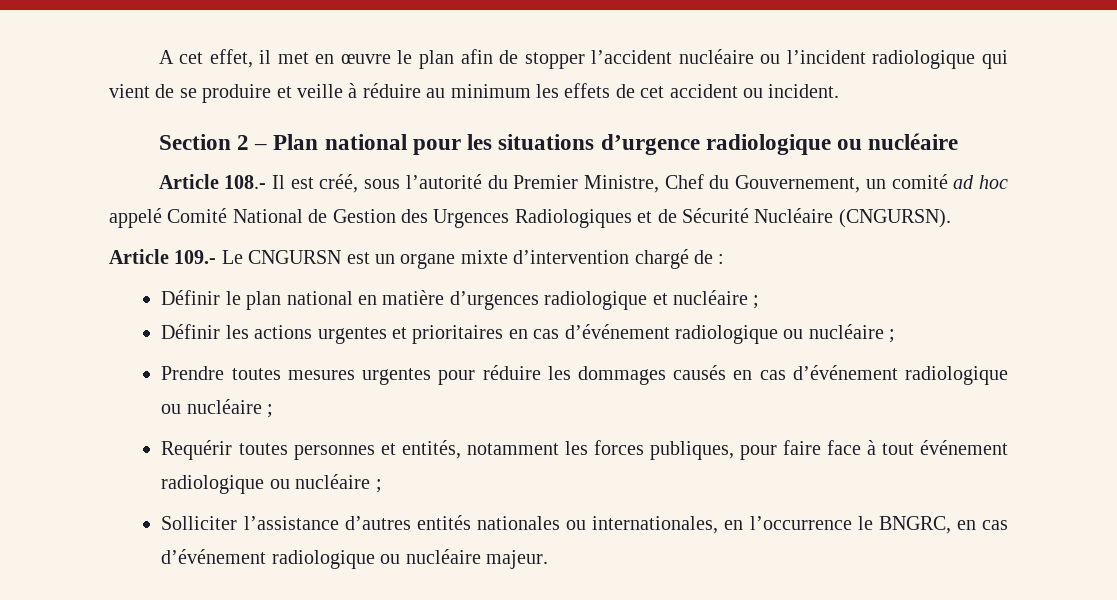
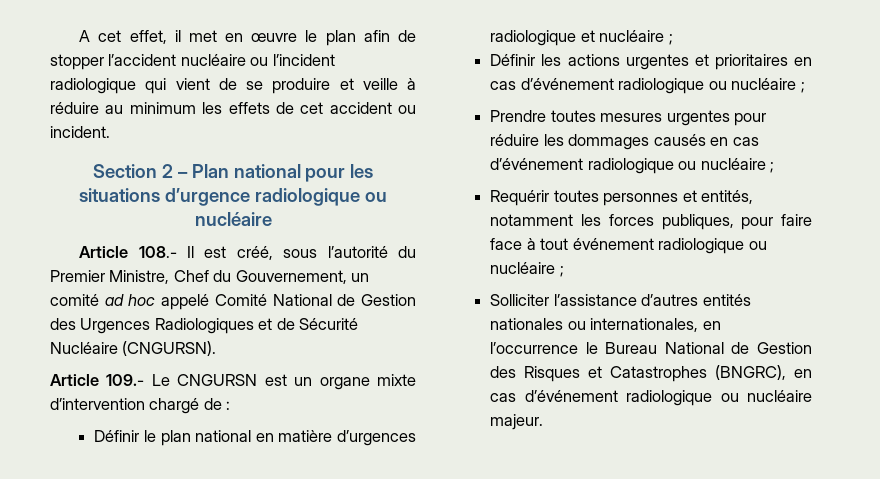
- Solliciter l’assistance d’autres entités nationales ou internationales, en l’occurrence le BNGRC, en cas d’événement radiologique ou nucléaire majeur.
+ Solliciter l’assistance d’autres entités nationales ou internationales, en l’occurrence le Bureau National de Gestion des Risques et Catastrophes (BNGRC), en cas d’événement radiologique ou nucléaire majeur.

